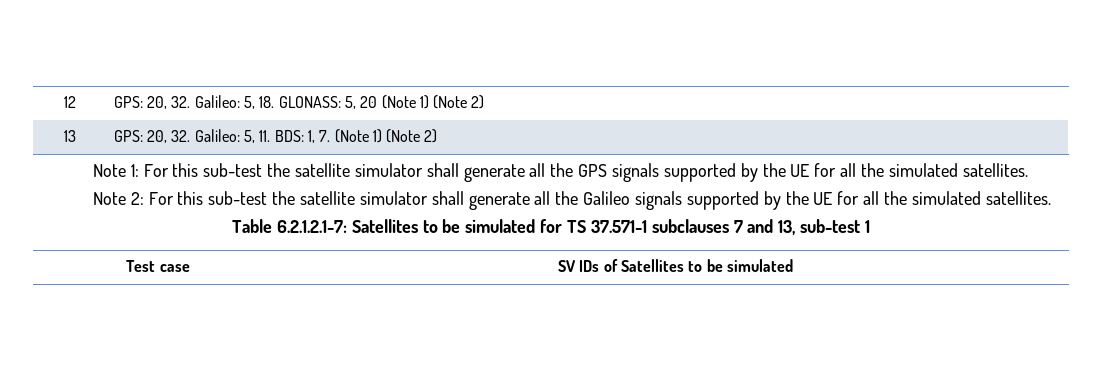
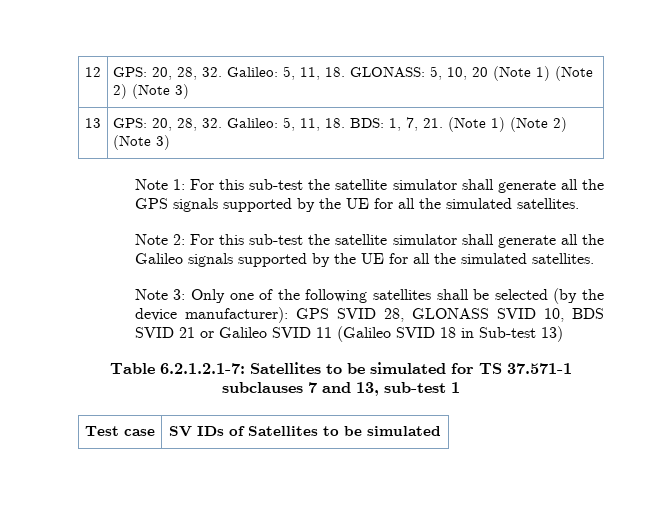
- 12 | GPS: 20, 32. Galileo: 5, 18. GLONASS: 5, 20 (Note 1) (Note 2)
+ 12 | GPS: 20, 28, 32. Galileo: 5, 11, 18. GLONASS: 5, 10, 20 (Note 1) (Note 2) (Note 3)
- 13 | GPS: 20, 32. Galileo: 5, 11. BDS: 1, 7. (Note 1) (Note 2)
+ 13 | GPS: 20, 28, 32. Galileo: 5, 11, 18. BDS: 1, 7, 21. (Note 1) (Note 2) (Note 3)
+ Note 3: Only one of the following satellites shall be selected (by the device manufacturer): GPS SVID 28, GLONASS SVID 10, BDS SVID 21 or Galileo SVID 11 (Galileo SVID 18 in Sub-test 13)

